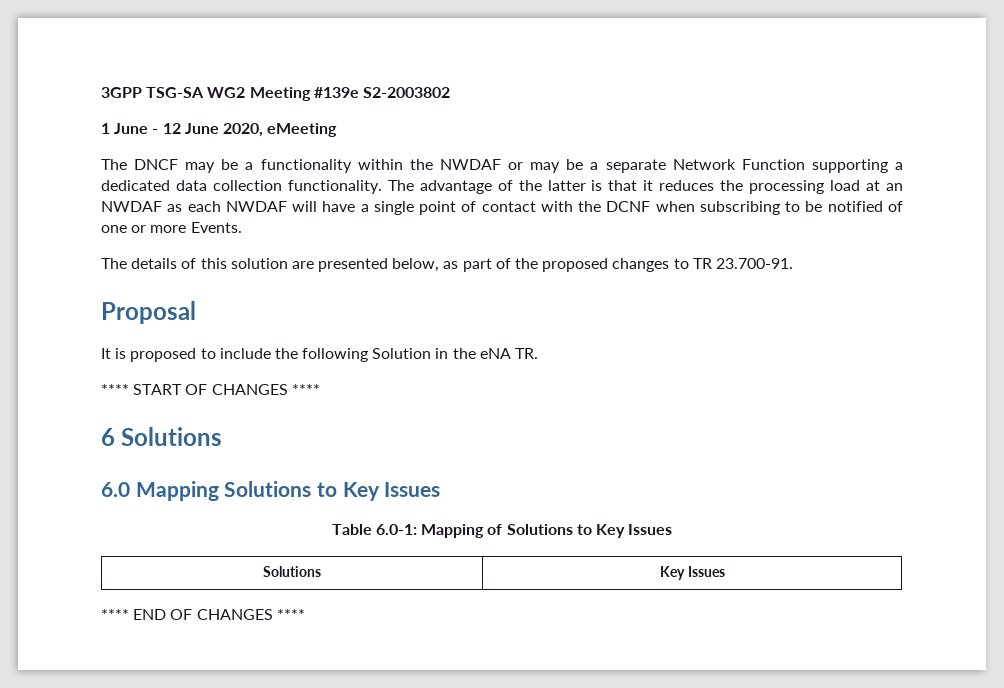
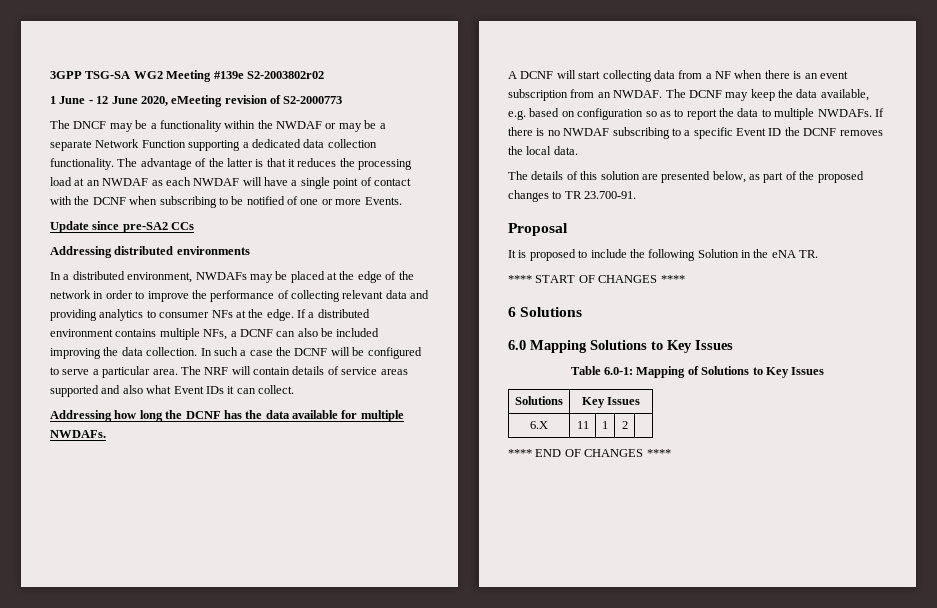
- 3GPP TSG-SA WG2 Meeting #139e S2-2003802
+ 3GPP TSG-SA WG2 Meeting #139e S2-2003802r02
- 1 June - 12 June 2020, eMeeting
+ 1 June - 12 June 2020, eMeeting revision of S2-2000773
+ Update since pre-SA2 CCs
+ Addressing distributed environments
+ In a distributed environment, NWDAFs may be placed at the edge of the network in order to improve the performance of collecting relevant data and providing analytics to consumer NFs at the edge. If a distributed environment contains multiple NFs, a DCNF can also be included improving the data collection. In such a case the DCNF will be configured to serve a particular area. The NRF will contain details of service areas supported and also what Event IDs it can collect.
+ Addressing how long the DCNF has the data available for multiple NWDAFs.
+ A DCNF will start collecting data from a NF when there is an event subscription from an NWDAF. The DCNF may keep the data available, e.g. based on configuration so as to report the data to multiple NWDAFs. If there is no NWDAF subscribing to a specific Event ID the DCNF removes the local data.
+ 6.X | 11 | 1 | 2 |

